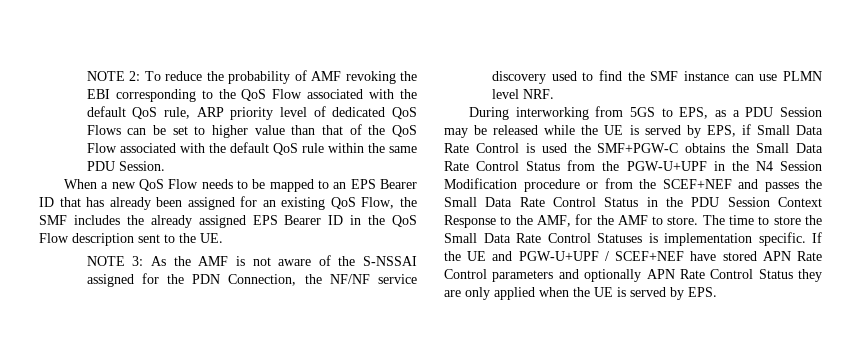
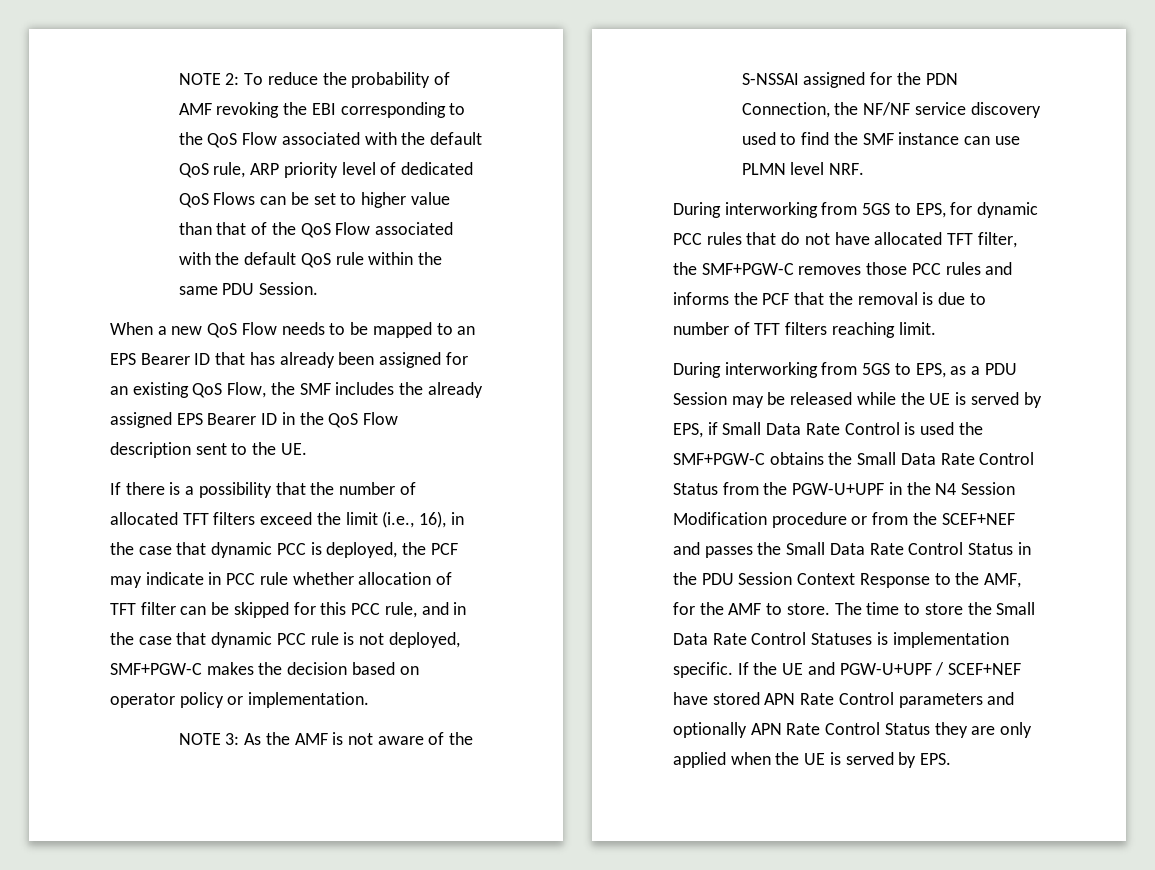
+ If there is a possibility that the number of allocated TFT filters exceed the limit (i.e., 16), in the case that dynamic PCC is deployed, the PCF may indicate in PCC rule whether allocation of TFT filter can be skipped for this PCC rule, and in the case that dynamic PCC rule is not deployed, SMF+PGW-C makes the decision based on operator policy or implementation.
+ During interworking from 5GS to EPS, for dynamic PCC rules that do not have allocated TFT filter, the SMF+PGW-C removes those PCC rules and informs the PCF that the removal is due to number of TFT filters reaching limit.

